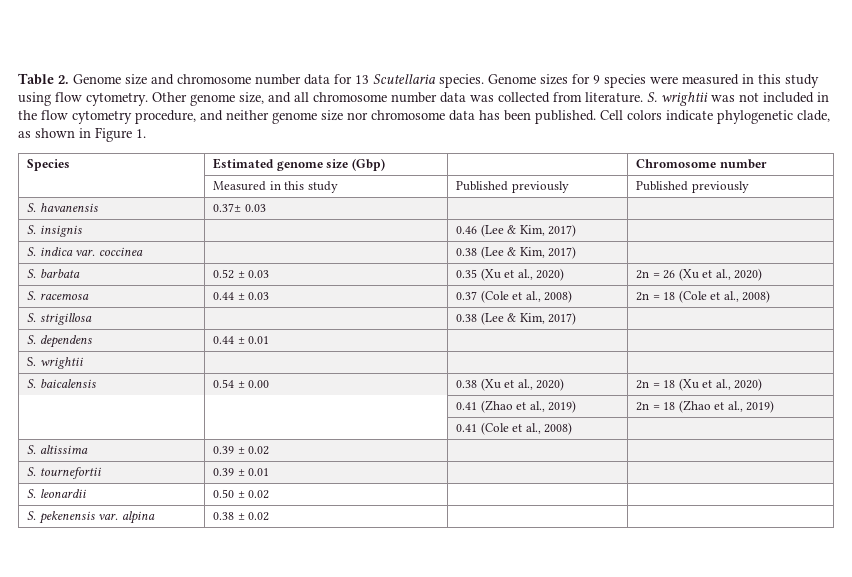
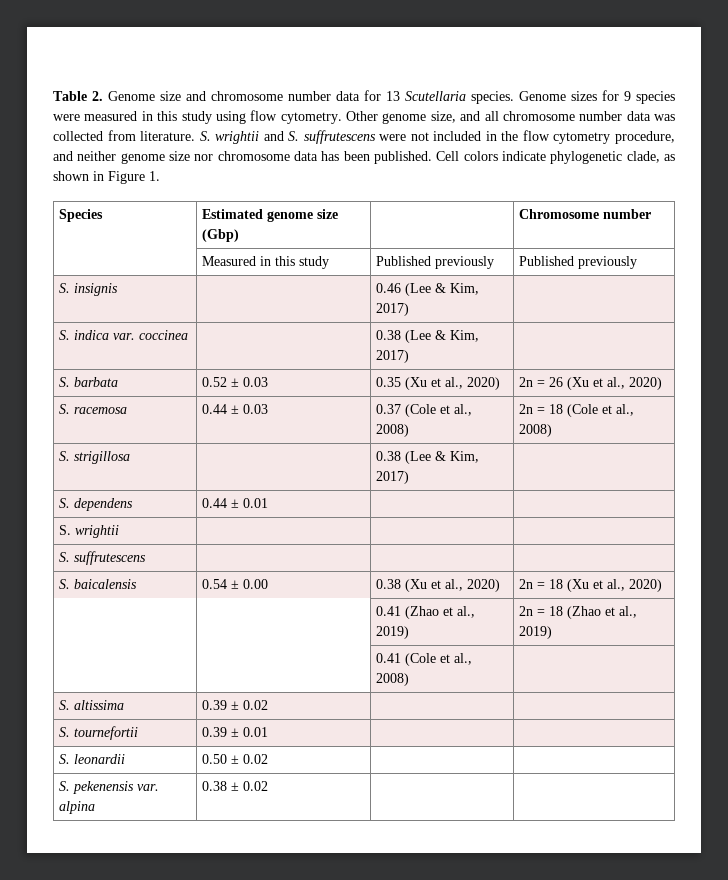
- S. wrightii was not included in the flow cytometry procedure, and neither genome size nor chromosome data has been published.
+ S. wrightii and S. suffrutescens were not included in the flow cytometry procedure, and neither genome size nor chromosome data has been published.
- S. havanensis | 0.37± 0.03 | |
+ S. suffrutescens | | |

